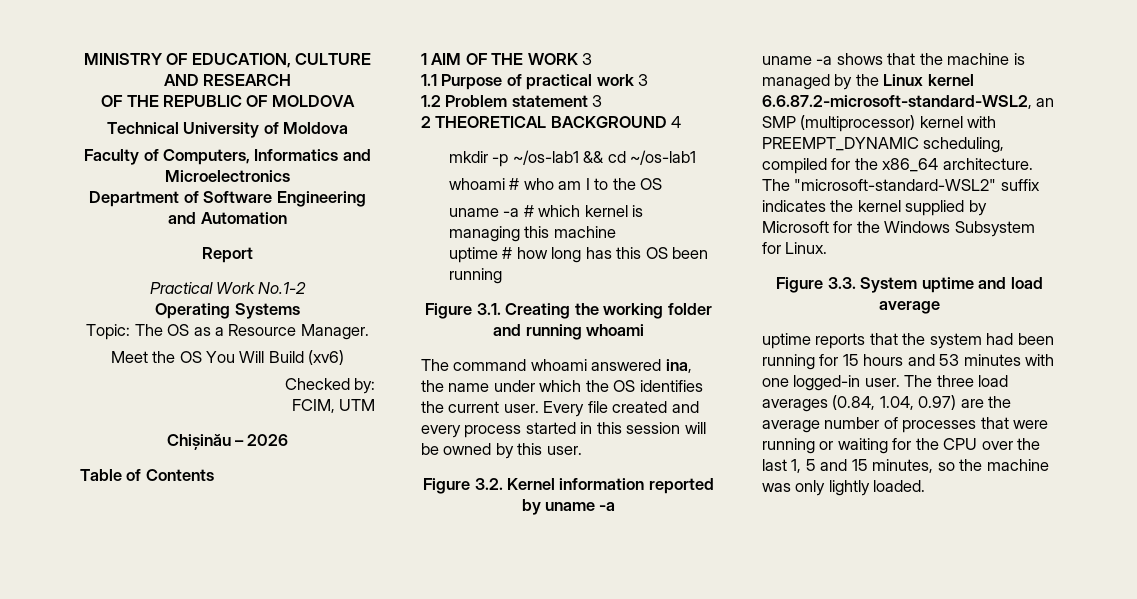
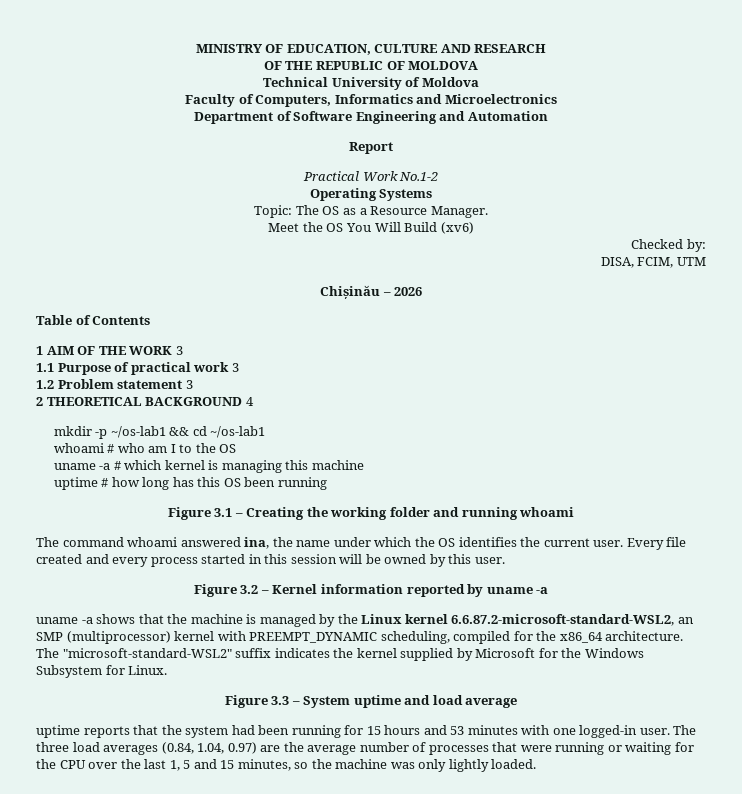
- FCIM, UTM
+ DISA, FCIM, UTM
- Figure 3.1. Creating the working folder and running whoami
+ Figure 3.1 – Creating the working folder and running whoami
- Figure 3.2. Kernel information reported by uname -a
+ Figure 3.2 – Kernel information reported by uname -a
- Figure 3.3. System uptime and load average
+ Figure 3.3 – System uptime and load average

